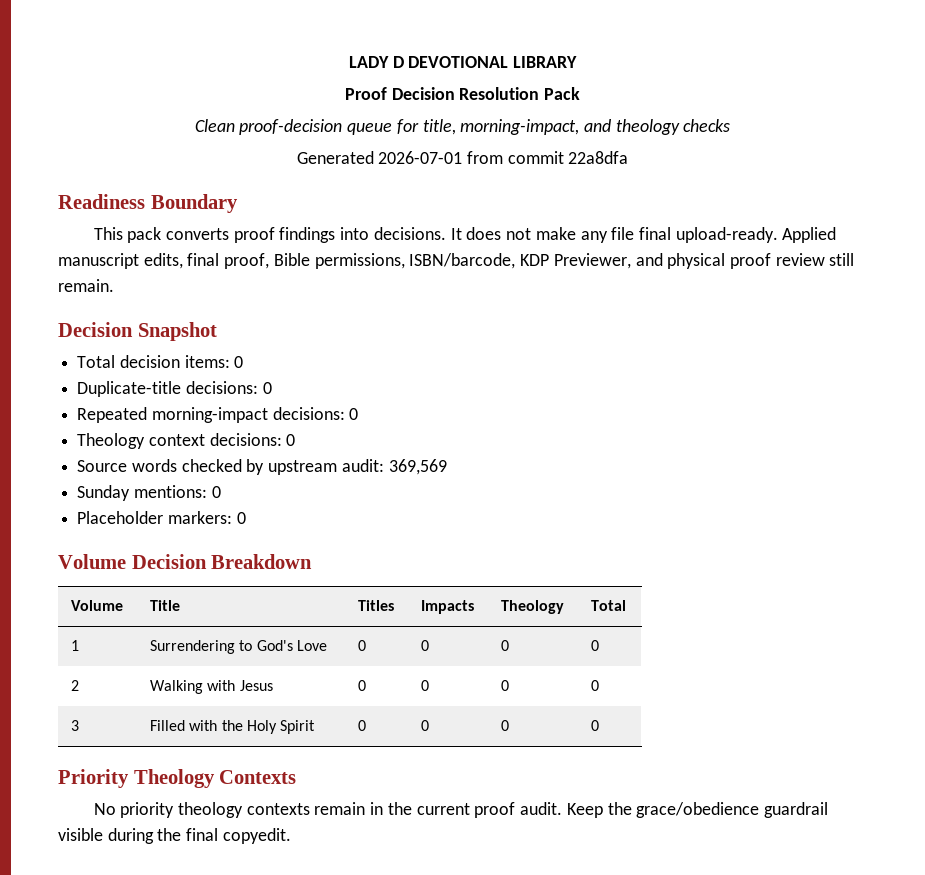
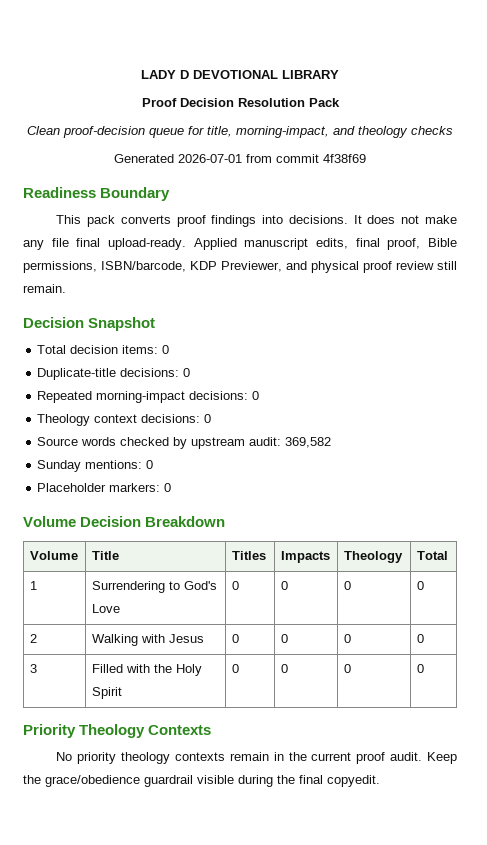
- Generated 2026-07-01 from commit 22a8dfa
+ Generated 2026-07-01 from commit 4f38f69
- Source words checked by upstream audit: 369,569
+ Source words checked by upstream audit: 369,582

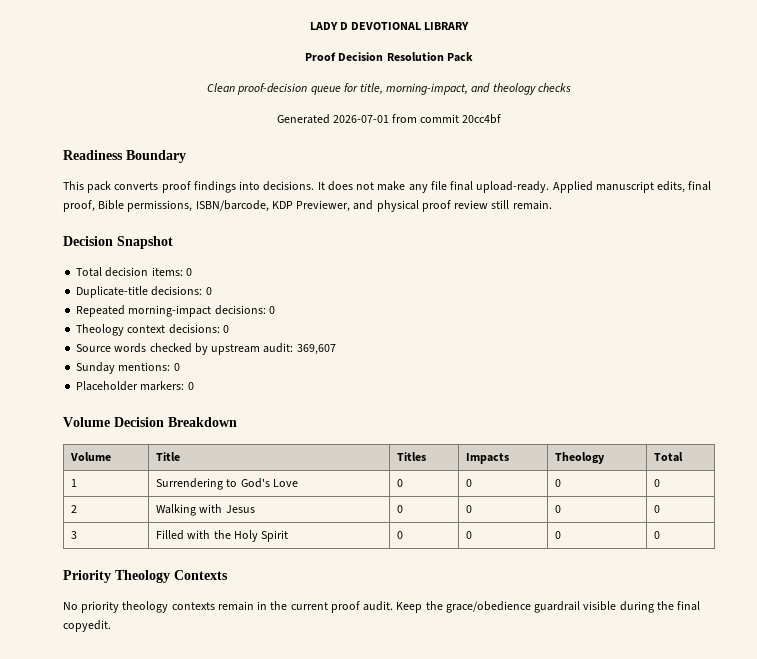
- Generated 2026-07-01 from commit 4f38f69
+ Generated 2026-07-01 from commit 20cc4bf
- Source words checked by upstream audit: 369,582
+ Source words checked by upstream audit: 369,607

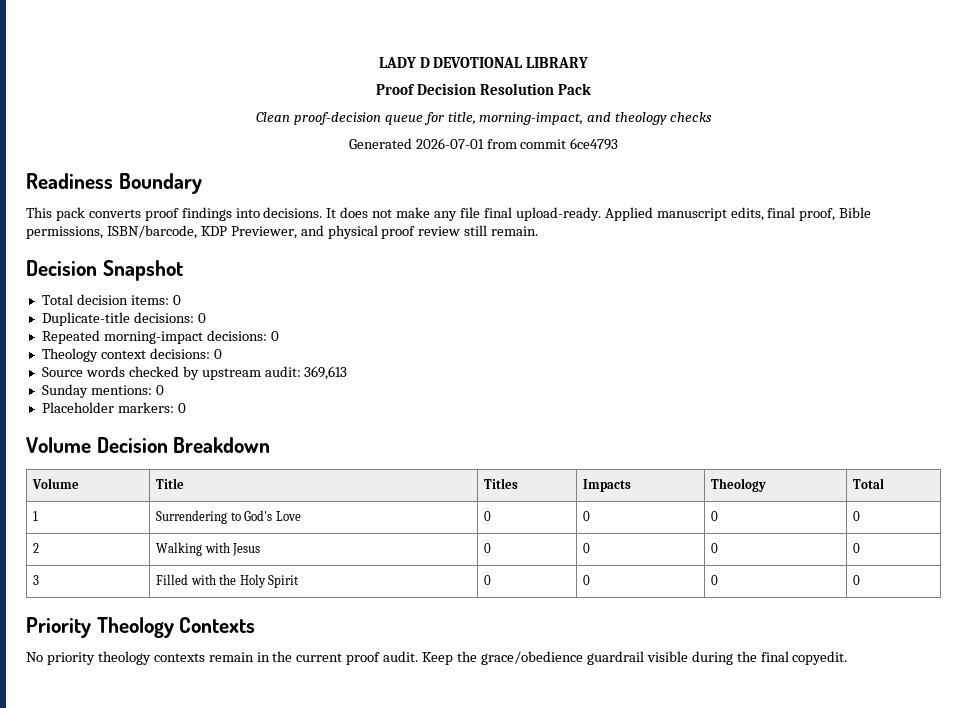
- Generated 2026-07-01 from commit 20cc4bf
+ Generated 2026-07-01 from commit 6ce4793
- Source words checked by upstream audit: 369,607
+ Source words checked by upstream audit: 369,613

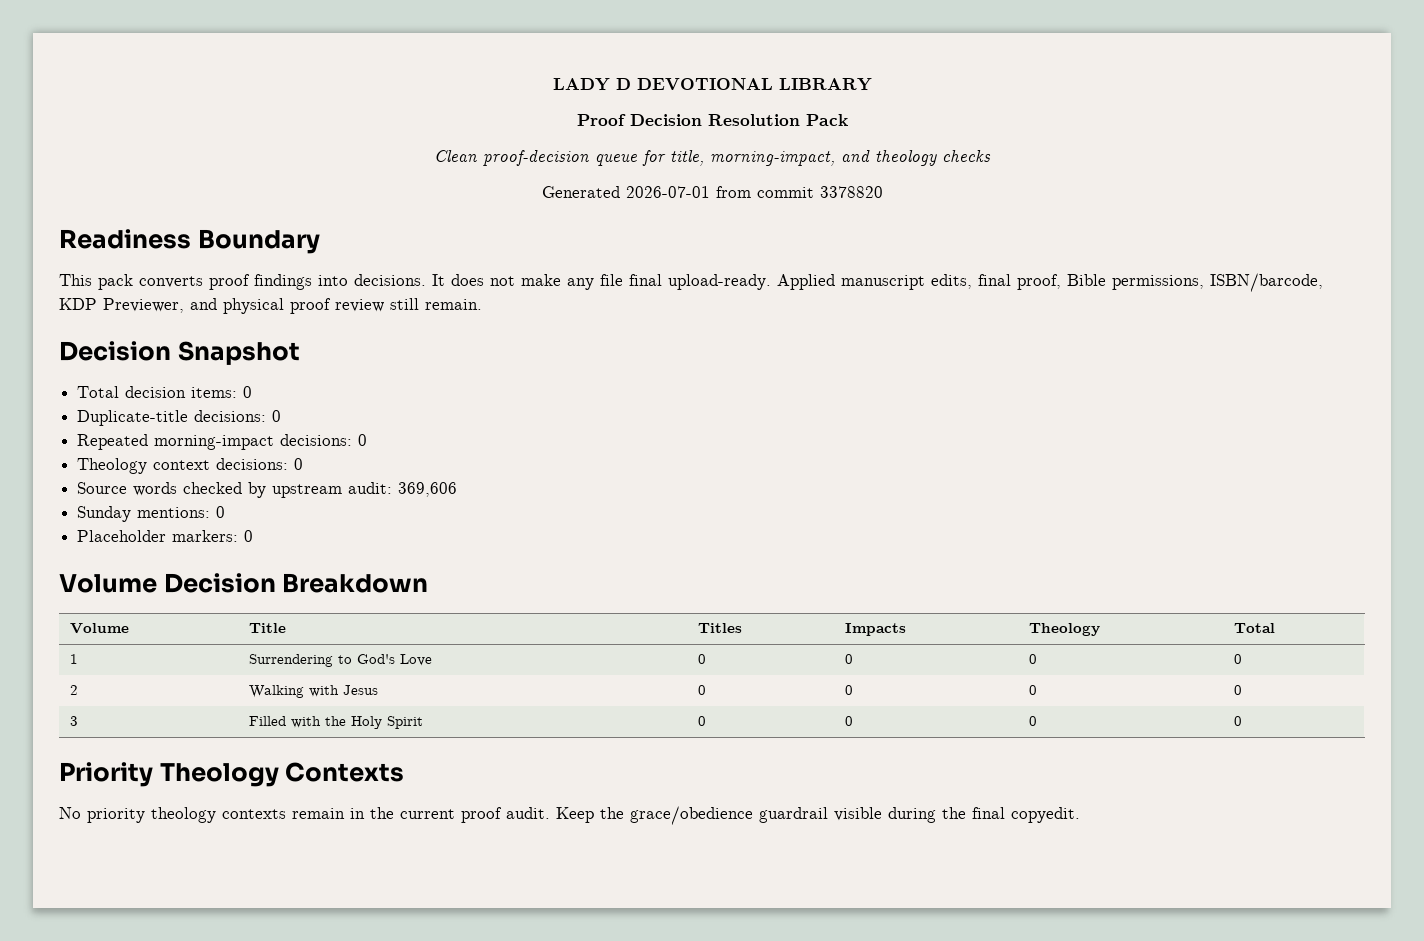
- Generated 2026-07-01 from commit 6ce4793
+ Generated 2026-07-01 from commit 3378820
- Source words checked by upstream audit: 369,613
+ Source words checked by upstream audit: 369,606

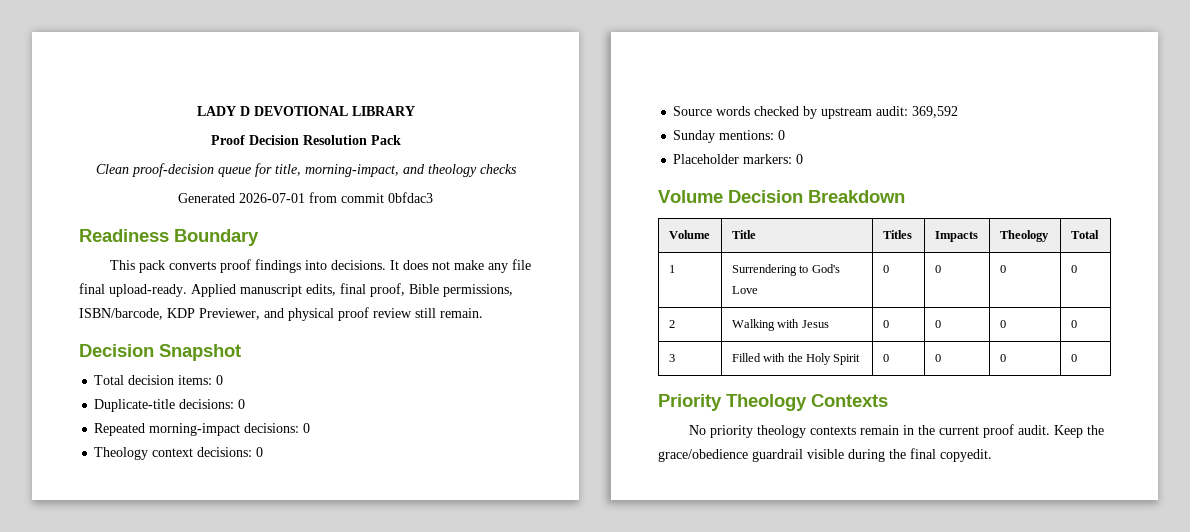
- Generated 2026-07-01 from commit 3378820
+ Generated 2026-07-01 from commit 0bfdac3
- Source words checked by upstream audit: 369,606
+ Source words checked by upstream audit: 369,592

